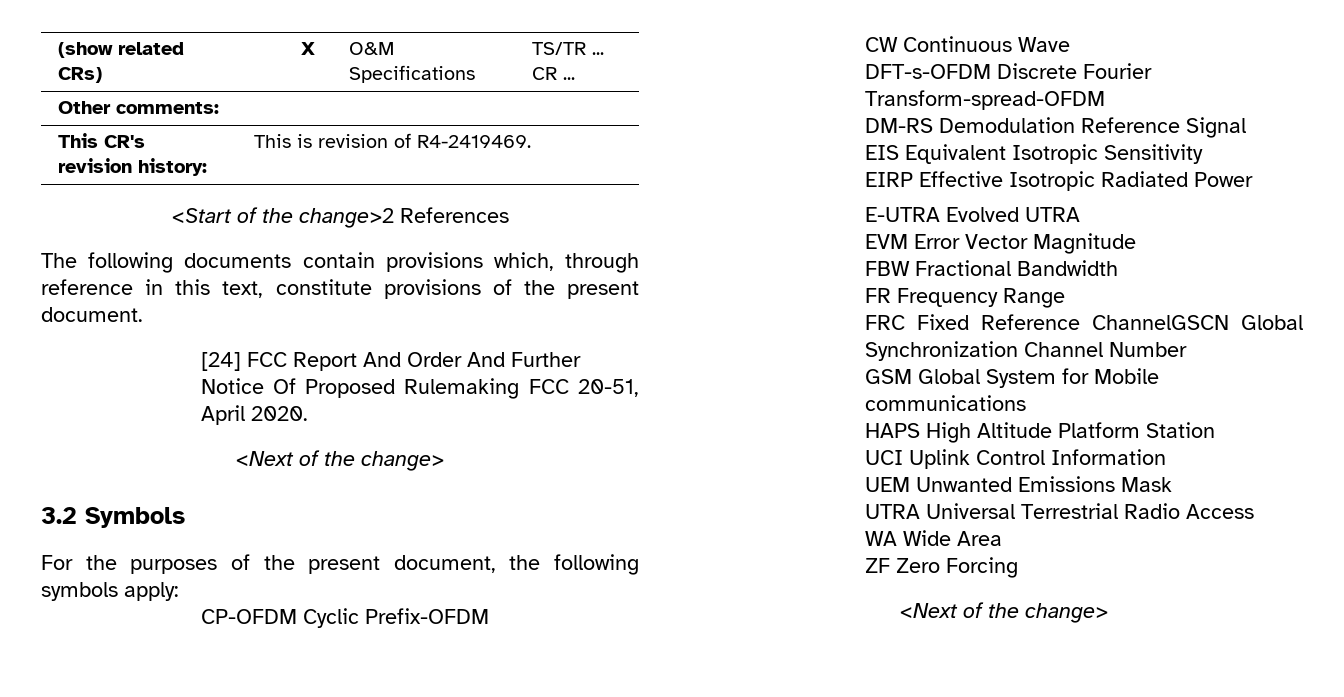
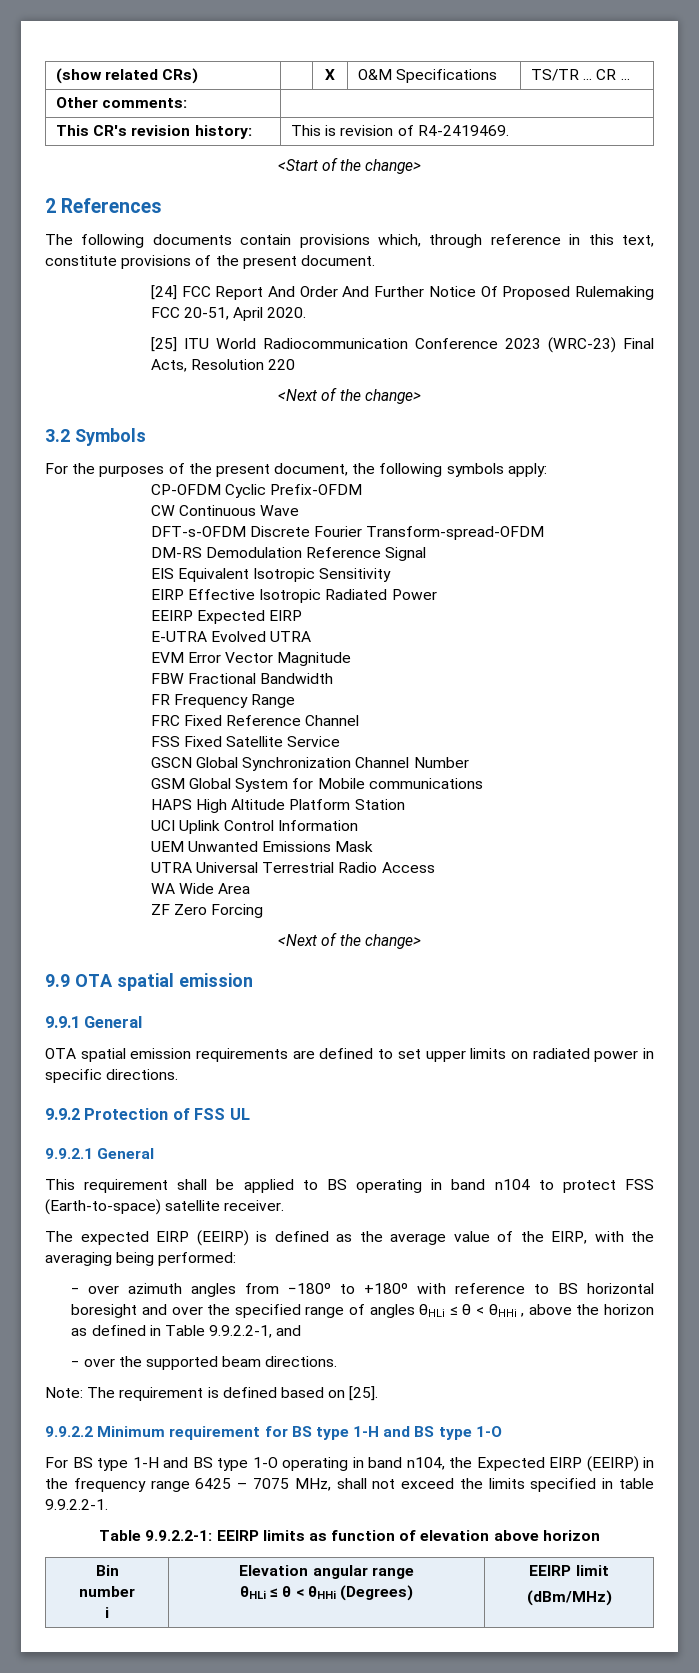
- <Start of the change>2 References
+ <Start of the change>
+ 2 References
+ [25] ITU World Radiocommunication Conference 2023 (WRC-23) Final Acts, Resolution 220
+ EEIRP Expected EIRP
- FRC Fixed Reference ChannelGSCN Global Synchronization Channel Number
+ FRC Fixed Reference Channel
+ FSS Fixed Satellite Service
+ GSCN Global Synchronization Channel Number
+ 9.9 OTA spatial emission
+ 9.9.1 General
+ OTA spatial emission requirements are defined to set upper limits on radiated power in specific directions.
+ 9.9.2 Protection of FSS UL
+ 9.9.2.1 General
+ This requirement shall be applied to BS operating in band n104 to protect FSS (Earth-to-space) satellite receiver.
+ The expected EIRP (EEIRP) is defined as the average value of the EIRP, with the averaging being performed:
+ ‒ over azimuth angles from −180º to +180º with reference to BS horizontal boresight and over the specified range of angles θHLi ≤ θ < θHHi , above the horizon as defined in Table 9.9.2.2-1, and
+ ‒ over the supported beam directions.
+ Note: The requirement is defined based on [25].
+ 9.9.2.2 Minimum requirement for BS type 1-H and BS type 1-O
+ For BS type 1-H and BS type 1-O operating in band n104, the Expected EIRP (EEIRP) in the frequency range 6425 – 7075 MHz, shall not exceed the limits specified in table 9.9.2.2-1.
+ Table 9.9.2.2-1: EEIRP limits as function of elevation above horizon
+ Bin
+ number
+ i | Elevation angular range
+ θHLi ≤ θ < θHHi (Degrees) | EEIRP limit
+ (dBm/MHz)

